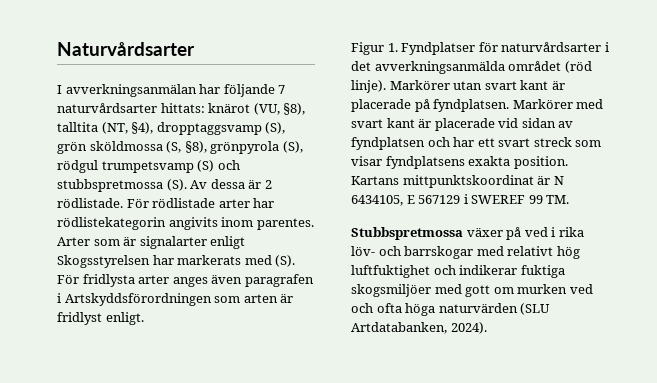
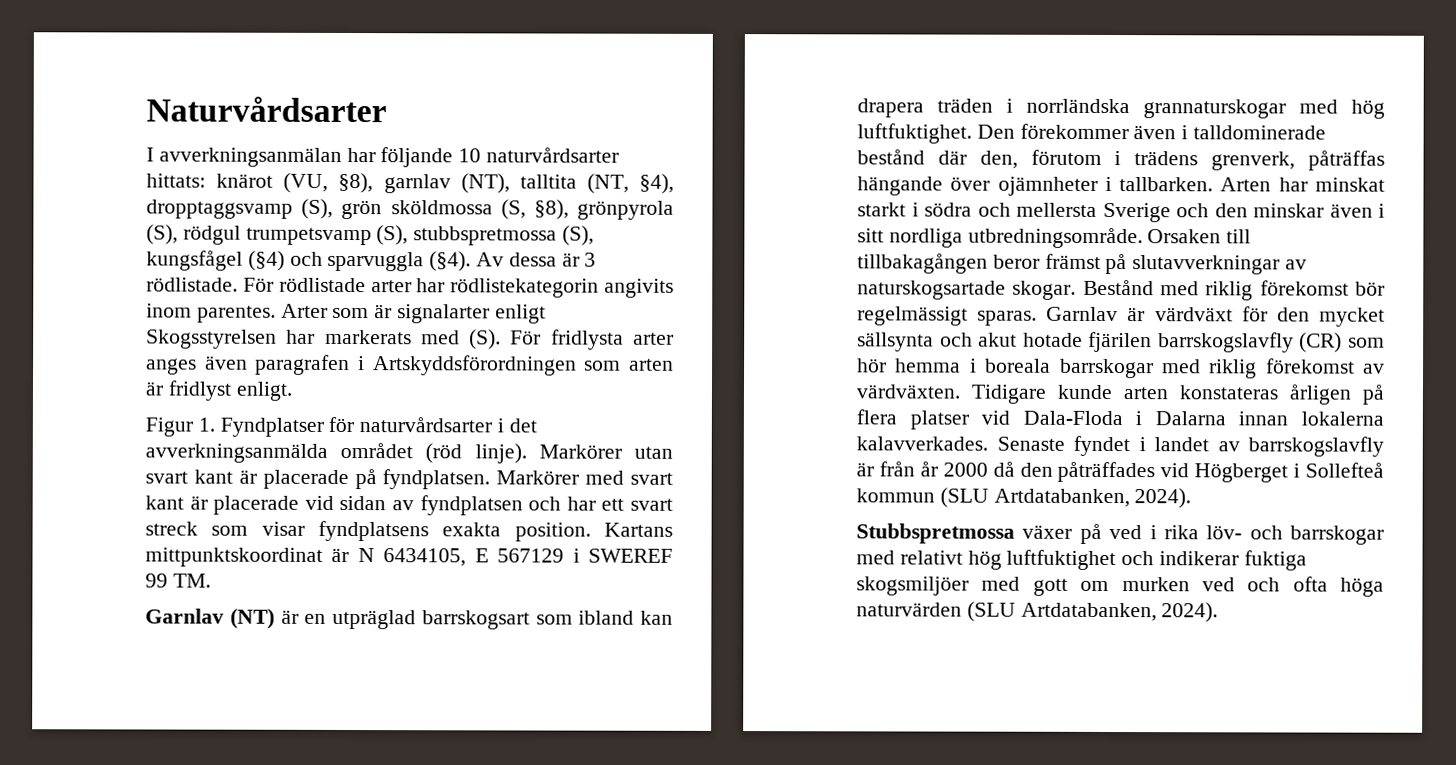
- I avverkningsanmälan har följande 7 naturvårdsarter hittats: knärot (VU, §8), talltita (NT, §4), dropptaggsvamp (S), grön sköldmossa (S, §8), grönpyrola (S), rödgul trumpetsvamp (S) och stubbspretmossa (S). Av dessa är 2 rödlistade.
+ I avverkningsanmälan har följande 10 naturvårdsarter hittats: knärot (VU, §8), garnlav (NT), talltita (NT, §4), dropptaggsvamp (S), grön sköldmossa (S, §8), grönpyrola (S), rödgul trumpetsvamp (S), stubbspretmossa (S), kungsfågel (§4) och sparvuggla (§4). Av dessa är 3 rödlistade.
+ Garnlav (NT) är en utpräglad barrskogsart som ibland kan drapera träden i norrländska grannaturskogar med hög luftfuktighet. Den förekommer även i talldominerade bestånd där den, förutom i trädens grenverk, påträffas hängande över ojämnheter i tallbarken. Arten har minskat starkt i södra och mellersta Sverige och den minskar även i sitt nordliga utbredningsområde. Orsaken till tillbakagången beror främst på slutavverkningar av naturskogsartade skogar. Bestånd med riklig förekomst bör regelmässigt sparas. Garnlav är värdväxt för den mycket sällsynta och akut hotade fjärilen barrskogslavfly (CR) som hör hemma i boreala barrskogar med riklig förekomst av värdväxten. Tidigare kunde arten konstateras årligen på flera platser vid Dala-Floda i Dalarna innan lokalerna kalavverkades. Senaste fyndet i landet av barrskogslavfly är från år 2000 då den påträffades vid Högberget i Sollefteå kommun (SLU Artdatabanken, 2024).

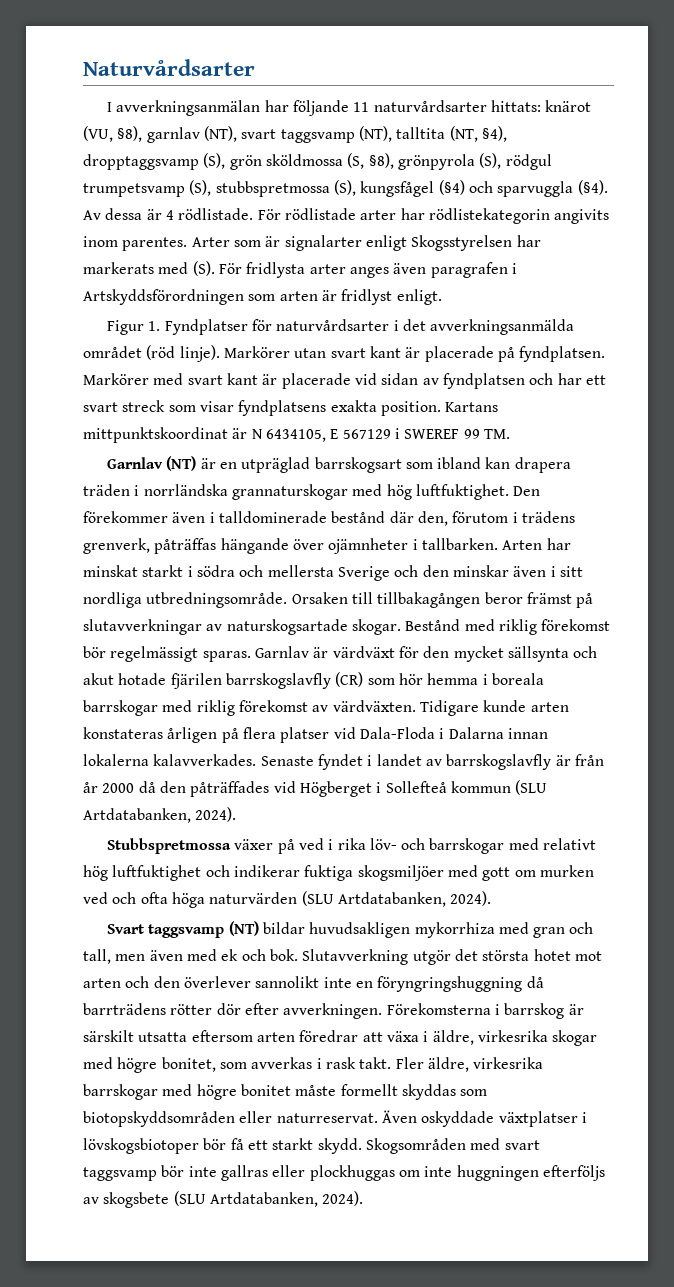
- I avverkningsanmälan har följande 10 naturvårdsarter hittats: knärot (VU, §8), garnlav (NT), talltita (NT, §4), dropptaggsvamp (S), grön sköldmossa (S, §8), grönpyrola (S), rödgul trumpetsvamp (S), stubbspretmossa (S), kungsfågel (§4) och sparvuggla (§4).
+ I avverkningsanmälan har följande 11 naturvårdsarter hittats: knärot (VU, §8), garnlav (NT), svart taggsvamp (NT), talltita (NT, §4), dropptaggsvamp (S), grön sköldmossa (S, §8), grönpyrola (S), rödgul trumpetsvamp (S), stubbspretmossa (S), kungsfågel (§4) och sparvuggla (§4).
- Av dessa är 3 rödlistade.
+ Av dessa är 4 rödlistade.
+ Svart taggsvamp (NT) bildar huvudsakligen mykorrhiza med gran och tall, men även med ek och bok. Slutavverkning utgör det största hotet mot arten och den överlever sannolikt inte en föryngringshuggning då barrträdens rötter dör efter avverkningen. Förekomsterna i barrskog är särskilt utsatta eftersom arten föredrar att växa i äldre, virkesrika skogar med högre bonitet, som avverkas i rask takt. Fler äldre, virkesrika barrskogar med högre bonitet måste formellt skyddas som biotopskyddsområden eller naturreservat. Även oskyddade växtplatser i lövskogsbiotoper bör få ett starkt skydd. Skogsområden med svart taggsvamp bör inte gallras eller plockhuggas om inte huggningen efterföljs av skogsbete (SLU Artdatabanken, 2024).

